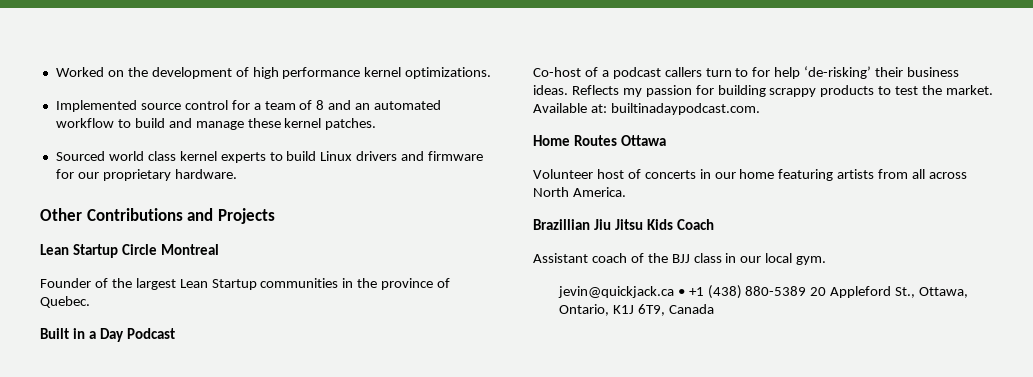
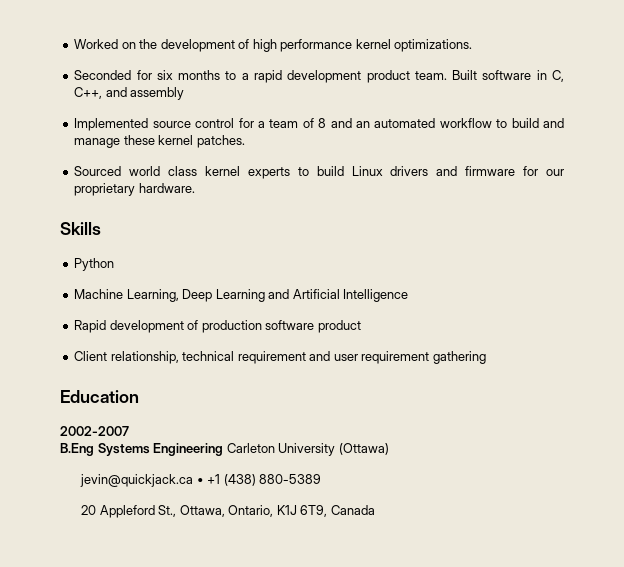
+ Seconded for six months to a rapid development product team. Built software in C, C++, and assembly
- Other Contributions and Projects
- Lean Startup Circle Montreal
- Founder of the largest Lean Startup communities in the province of Quebec.
- Built in a Day Podcast
- Co-host of a podcast callers turn to for help ‘de-risking’ their business ideas. Reflects my passion for building scrappy products to test the market. Available at: builtinadaypodcast.com.
- Home Routes Ottawa
- Volunteer host of concerts in our home featuring artists from all across North America.
- Brazillian Jiu Jitsu Kids Coach
- Assistant coach of the BJJ class in our local gym.
+ Skills
+ Python
+ Machine Learning, Deep Learning and Artificial Intelligence
+ Rapid development of production software product
+ Client relationship, technical requirement and user requirement gathering
+ Education
+ 2002-2007
+ B.Eng Systems Engineering Carleton University (Ottawa)
- jevin@quickjack.ca • +1 (438) 880-5389 20 Appleford St., Ottawa, Ontario, K1J 6T9, Canada
+ jevin@quickjack.ca • +1 (438) 880-5389
+ 20 Appleford St., Ottawa, Ontario, K1J 6T9, Canada

